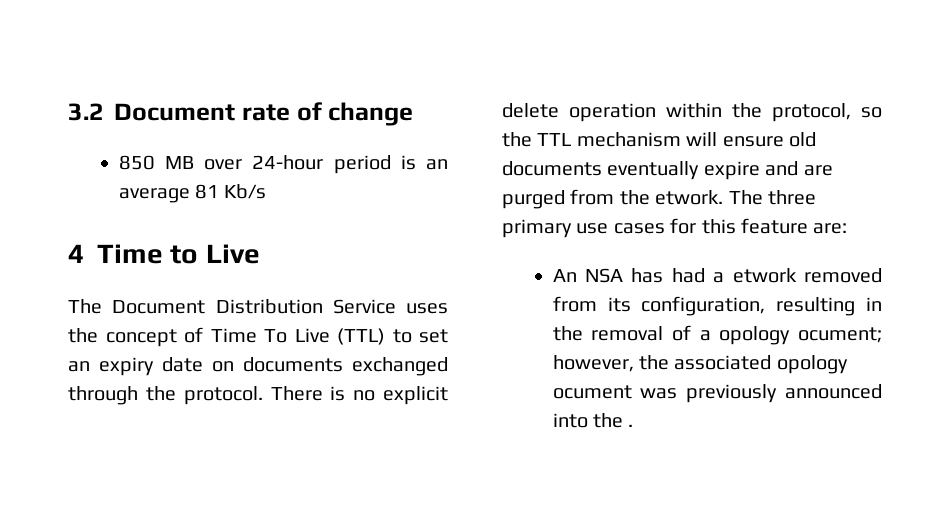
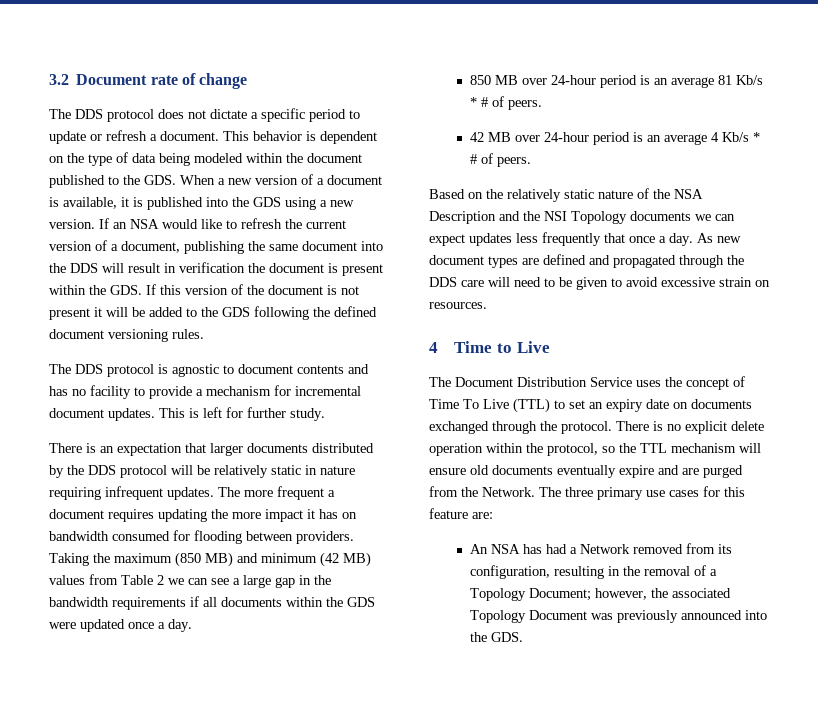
+ The DDS protocol does not dictate a specific period to update or refresh a document. This behavior is dependent on the type of data being modeled within the document published to the GDS. When a new version of a document is available, it is published into the GDS using a new version. If an NSA would like to refresh the current version of a document, publishing the same document into the DDS will result in verification the document is present within the GDS. If this version of the document is not present it will be added to the GDS following the defined document versioning rules.
+ The DDS protocol is agnostic to document contents and has no facility to provide a mechanism for incremental document updates. This is left for further study.
+ There is an expectation that larger documents distributed by the DDS protocol will be relatively static in nature requiring infrequent updates. The more frequent a document requires updating the more impact it has on bandwidth consumed for flooding between providers. Taking the maximum (850 MB) and minimum (42 MB) values from Table 2 we can see a large gap in the bandwidth requirements if all documents within the GDS were updated once a day.
- 850 MB over 24-hour period is an average 81 Kb/s
+ 850 MB over 24-hour period is an average 81 Kb/s * # of peers.
+ 42 MB over 24-hour period is an average 4 Kb/s * # of peers.
+ Based on the relatively static nature of the NSA Description and the NSI Topology documents we can expect updates less frequently that once a day. As new document types are defined and propagated through the DDS care will need to be given to avoid excessive strain on resources.
- There is no explicit delete operation within the protocol, so the TTL mechanism will ensure old documents eventually expire and are purged from the etwork.
+ There is no explicit delete operation within the protocol, so the TTL mechanism will ensure old documents eventually expire and are purged from the Network.
- An NSA has had a etwork removed from its configuration, resulting in the removal of a opology ocument; however, the associated opology ocument was previously announced into the .
+ An NSA has had a Network removed from its configuration, resulting in the removal of a Topology Document; however, the associated Topology Document was previously announced into the GDS.

